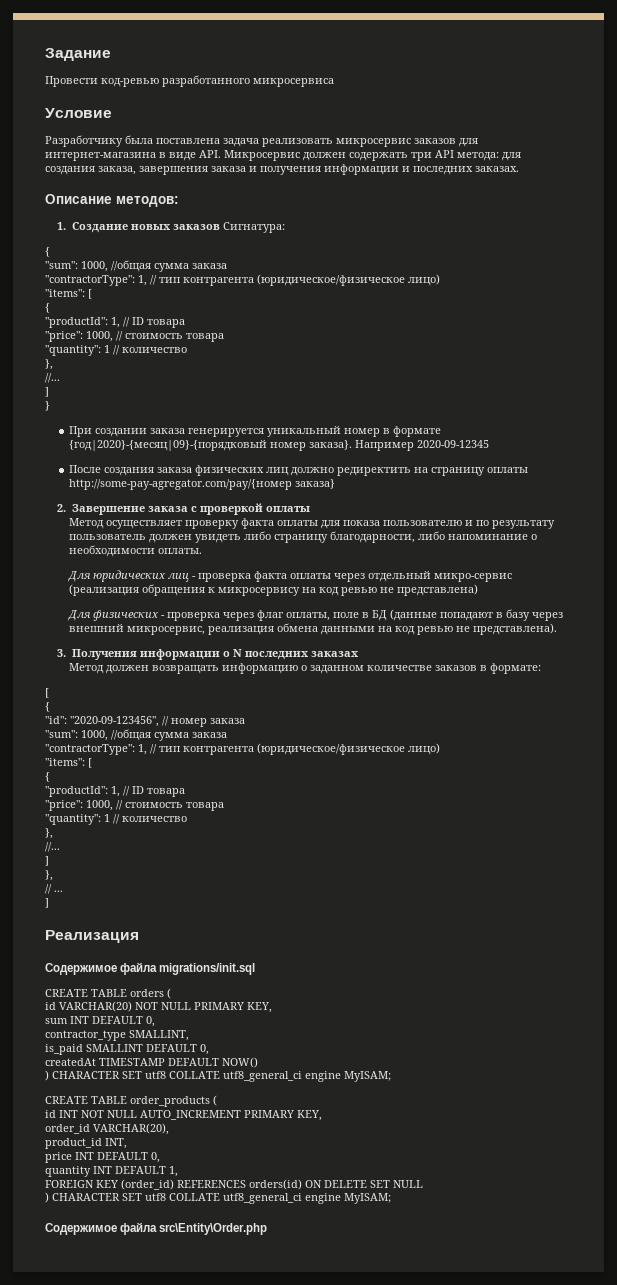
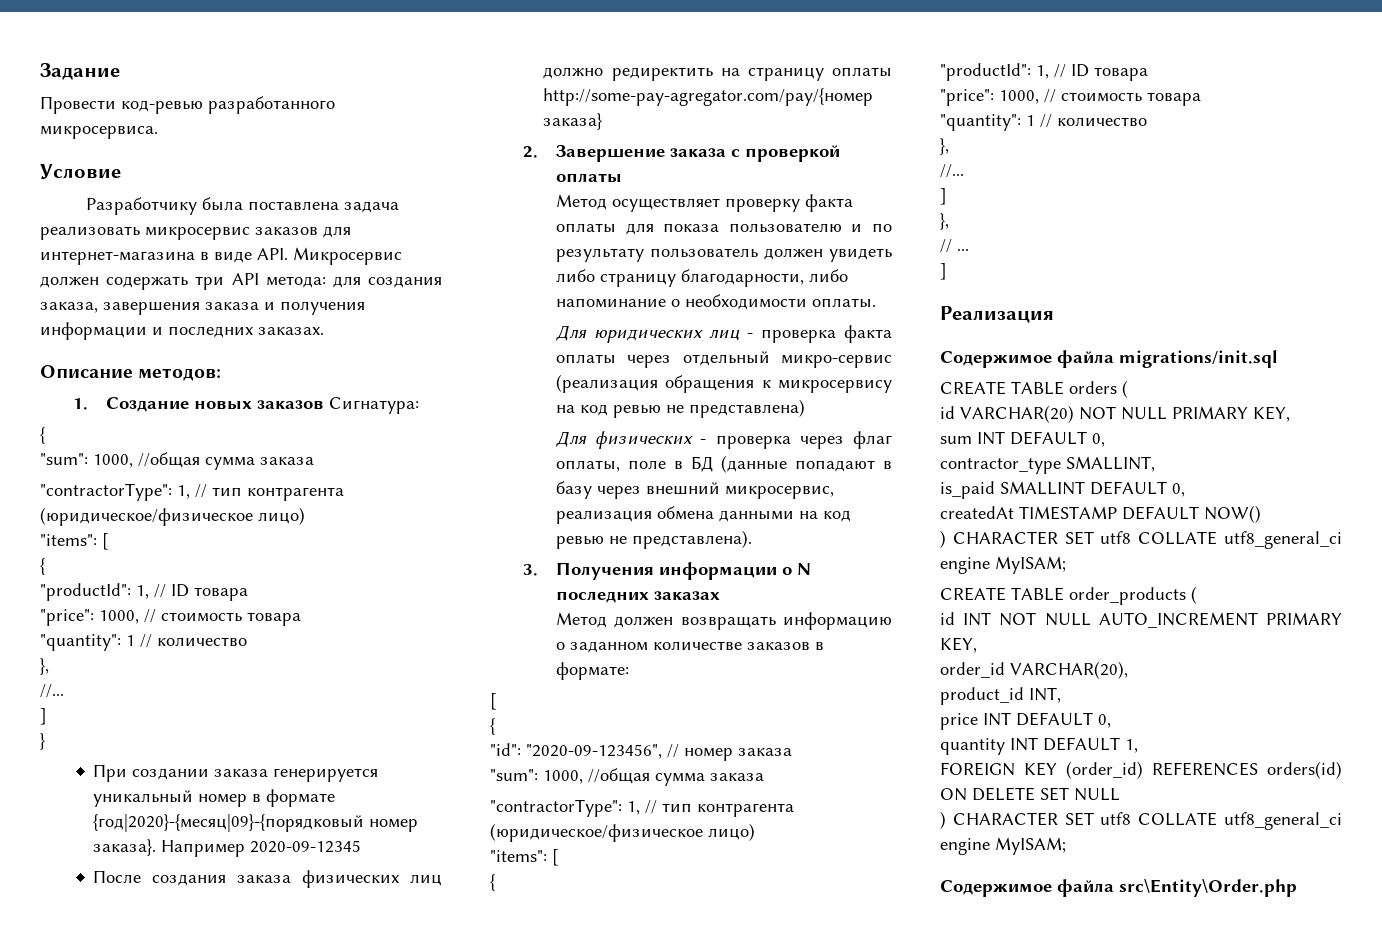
- Провести код-ревью разработанного микросервиса
+ Провести код-ревью разработанного микросервиса.

